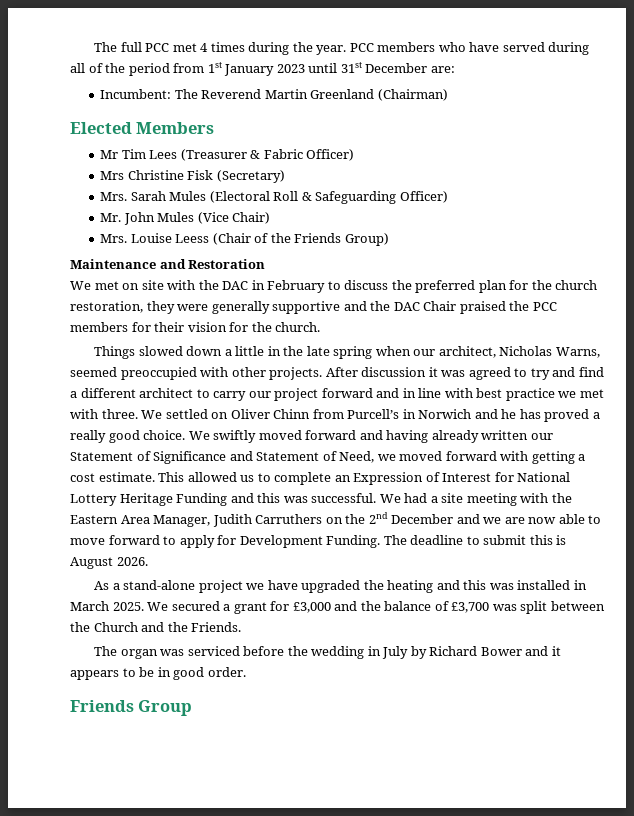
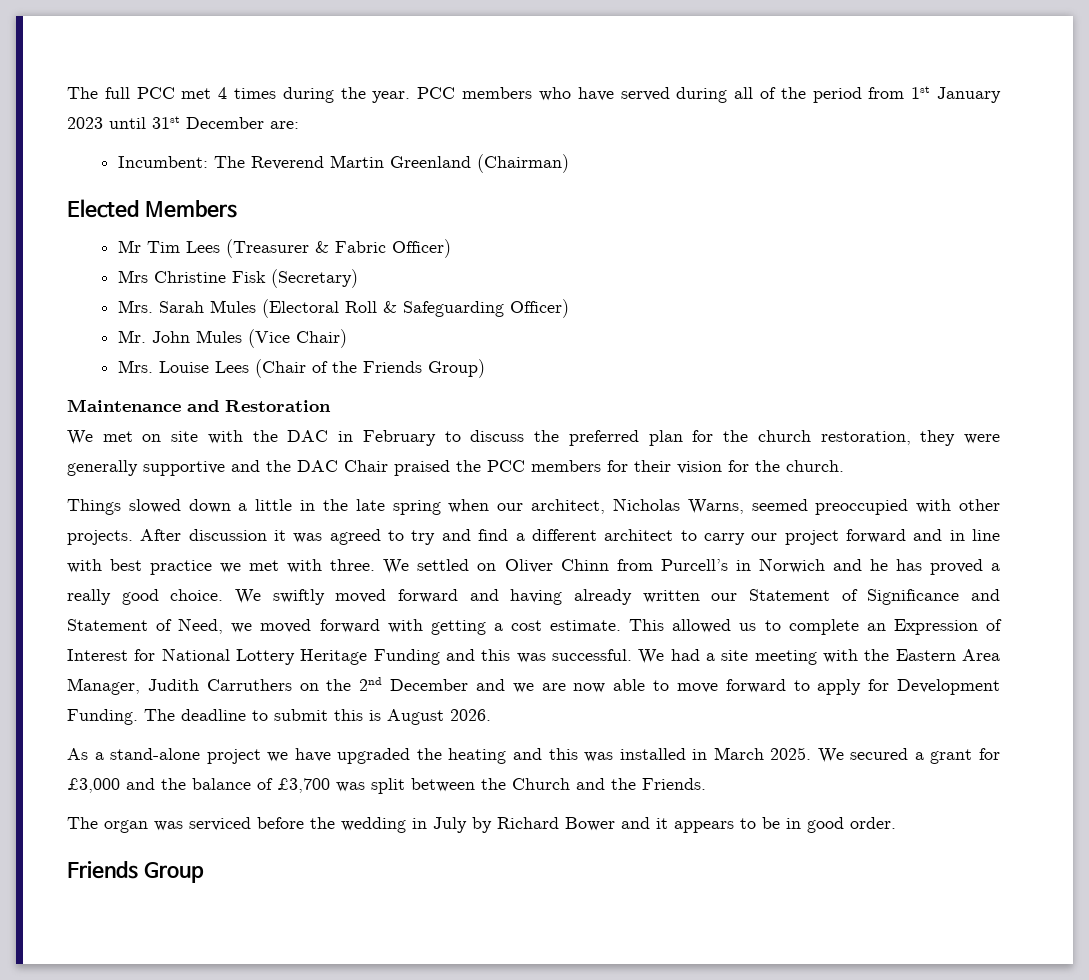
- Mrs. Louise Leess (Chair of the Friends Group)
+ Mrs. Louise Lees (Chair of the Friends Group)

